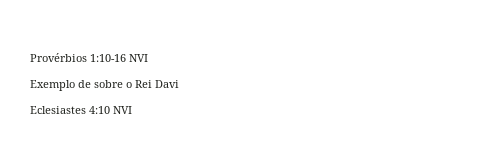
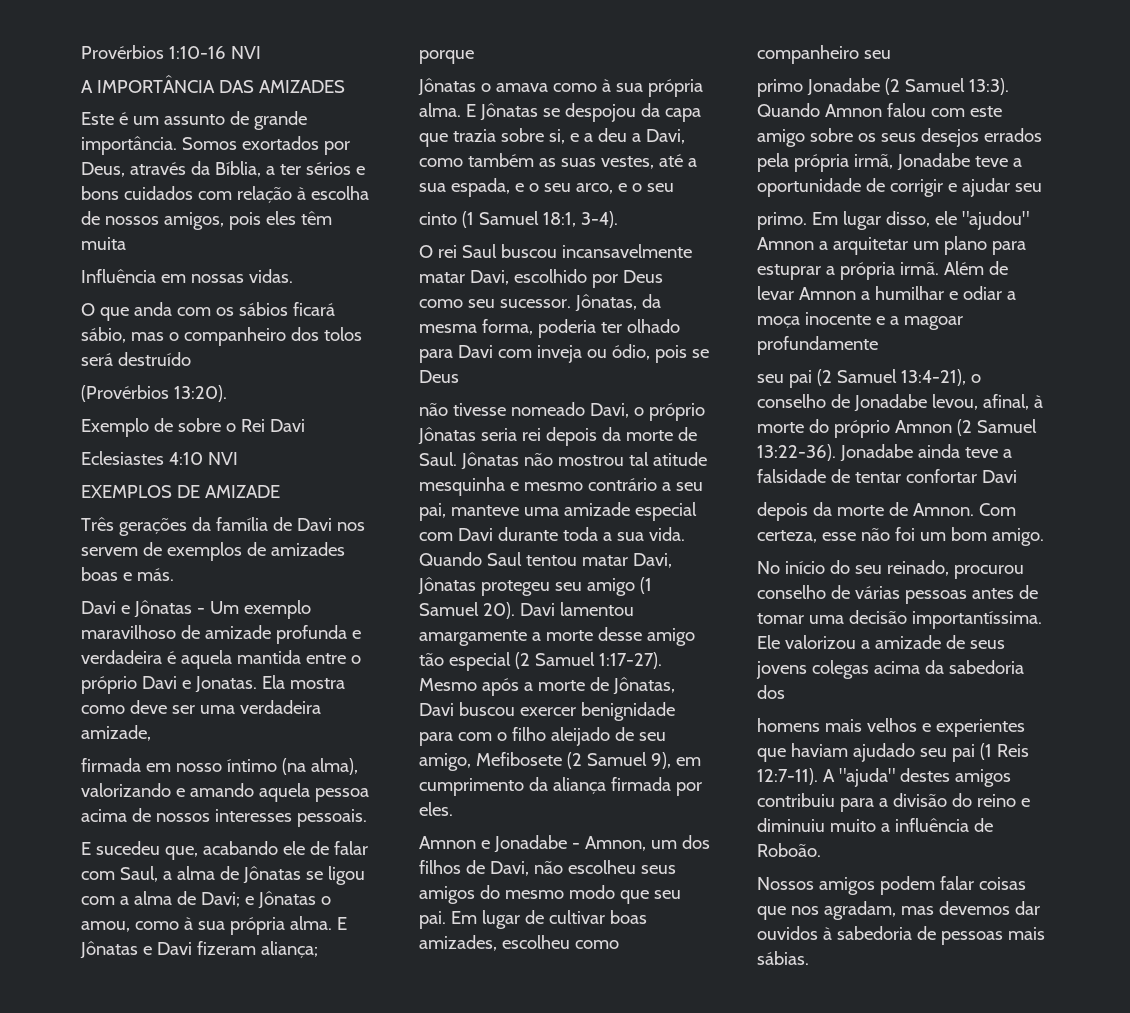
+ A IMPORTÂNCIA DAS AMIZADES
+ Este é um assunto de grande importância. Somos exortados por Deus, através da Bíblia, a ter sérios e bons cuidados com relação à escolha de nossos amigos, pois eles têm muita
+ Influência em nossas vidas.
+ O que anda com os sábios ficará sábio, mas o companheiro dos tolos será destruído
+ (Provérbios 13:20).
+ EXEMPLOS DE AMIZADE
+ Três gerações da família de Davi nos servem de exemplos de amizades boas e más.
+ Davi e Jônatas - Um exemplo maravilhoso de amizade profunda e verdadeira é aquela mantida entre o próprio Davi e Jonatas. Ela mostra como deve ser uma verdadeira amizade,
+ firmada em nosso íntimo (na alma), valorizando e amando aquela pessoa acima de nossos interesses pessoais.
+ E sucedeu que, acabando ele de falar com Saul, a alma de Jônatas se ligou com a alma de Davi; e Jônatas o amou, como à sua própria alma. E Jônatas e Davi fizeram aliança; porque
+ Jônatas o amava como à sua própria alma. E Jônatas se despojou da capa que trazia sobre si, e a deu a Davi, como também as suas vestes, até a sua espada, e o seu arco, e o seu
+ cinto (1 Samuel 18:1, 3-4).
+ O rei Saul buscou incansavelmente matar Davi, escolhido por Deus como seu sucessor. Jônatas, da mesma forma, poderia ter olhado para Davi com inveja ou ódio, pois se Deus
+ não tivesse nomeado Davi, o próprio Jônatas seria rei depois da morte de Saul. Jônatas não mostrou tal atitude mesquinha e mesmo contrário a seu pai, manteve uma amizade especial com Davi durante toda a sua vida. Quando Saul tentou matar Davi, Jônatas protegeu seu amigo (1 Samuel 20). Davi lamentou amargamente a morte desse amigo tão especial (2 Samuel 1:17-27). Mesmo após a morte de Jônatas, Davi buscou exercer benignidade para com o filho aleijado de seu amigo, Mefibosete (2 Samuel 9), em cumprimento da aliança firmada por eles.
+ Amnon e Jonadabe - Amnon, um dos filhos de Davi, não escolheu seus amigos do mesmo modo que seu pai. Em lugar de cultivar boas amizades, escolheu como companheiro seu
+ primo Jonadabe (2 Samuel 13:3). Quando Amnon falou com este amigo sobre os seus desejos errados pela própria irmã, Jonadabe teve a oportunidade de corrigir e ajudar seu
+ primo. Em lugar disso, ele "ajudou" Amnon a arquitetar um plano para estuprar a própria irmã. Além de levar Amnon a humilhar e odiar a moça inocente e a magoar profundamente
+ seu pai (2 Samuel 13:4-21), o conselho de Jonadabe levou, afinal, à morte do próprio Amnon (2 Samuel 13:22-36). Jonadabe ainda teve a falsidade de tentar confortar Davi
+ depois da morte de Amnon. Com certeza, esse não foi um bom amigo.
+ No início do seu reinado, procurou conselho de várias pessoas antes de tomar uma decisão importantíssima. Ele valorizou a amizade de seus jovens colegas acima da sabedoria dos
+ homens mais velhos e experientes que haviam ajudado seu pai (1 Reis 12:7-11). A "ajuda" destes amigos contribuiu para a divisão do reino e diminuiu muito a influência de Roboão.
+ Nossos amigos podem falar coisas que nos agradam, mas devemos dar ouvidos à sabedoria de pessoas mais sábias.

